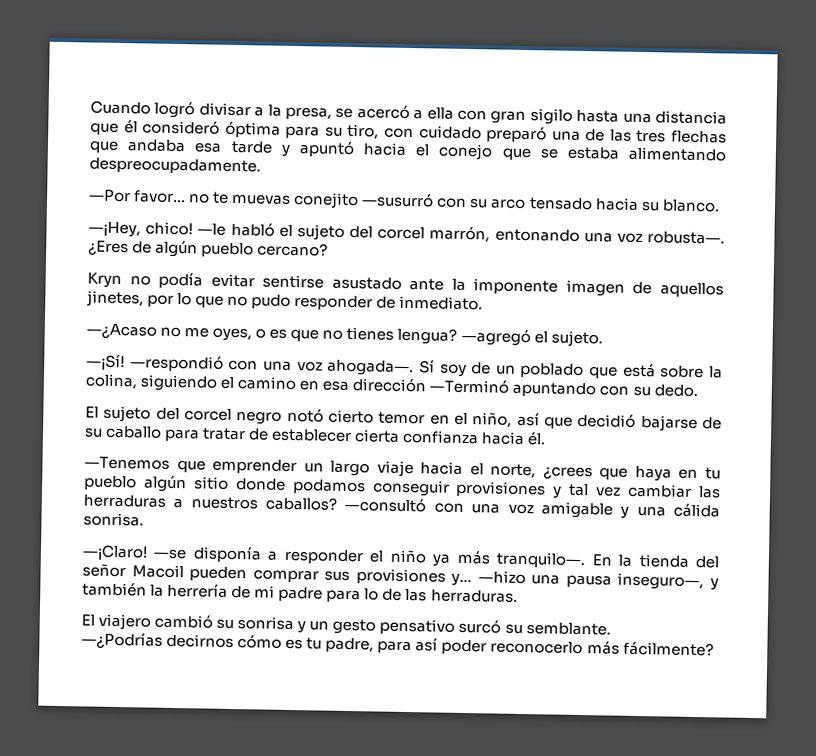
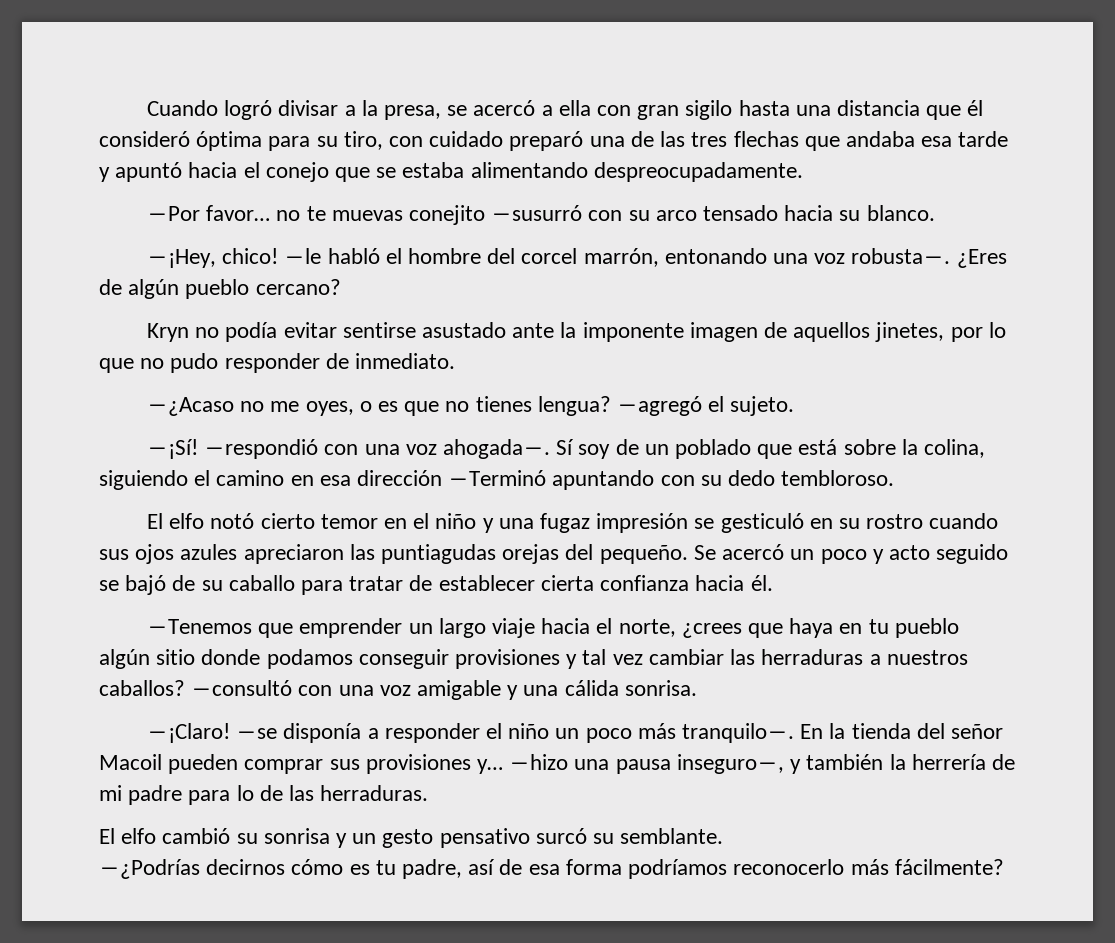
- ―le habló el sujeto del corcel marrón, entonando una voz robusta―.
+ ―le habló el hombre del corcel marrón, entonando una voz robusta―.
- Sí soy de un poblado que está sobre la colina, siguiendo el camino en esa dirección ―Terminó apuntando con su dedo.
- El sujeto del corcel negro notó cierto temor en el niño, así que decidió bajarse de su caballo para tratar de establecer cierta confianza hacia él.
+ Sí soy de un poblado que está sobre la colina, siguiendo el camino en esa dirección ―Terminó apuntando con su dedo tembloroso.
+ El elfo notó cierto temor en el niño y una fugaz impresión se gesticuló en su rostro cuando sus ojos azules apreciaron las puntiagudas orejas del pequeño. Se acercó un poco y acto seguido se bajó de su caballo para tratar de establecer cierta confianza hacia él.
- ―se disponía a responder el niño ya más tranquilo―.
+ ―se disponía a responder el niño un poco más tranquilo―.
- El viajero cambió su sonrisa y un gesto pensativo surcó su semblante.
+ El elfo cambió su sonrisa y un gesto pensativo surcó su semblante.
- ―¿Podrías decirnos cómo es tu padre, para así poder reconocerlo más fácilmente?
+ ―¿Podrías decirnos cómo es tu padre, así de esa forma podríamos reconocerlo más fácilmente?

